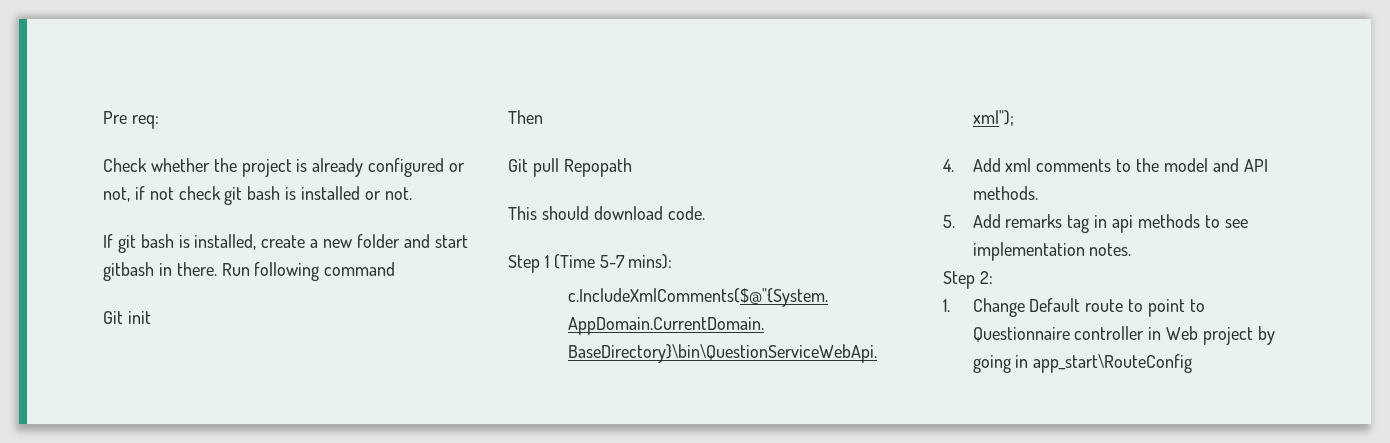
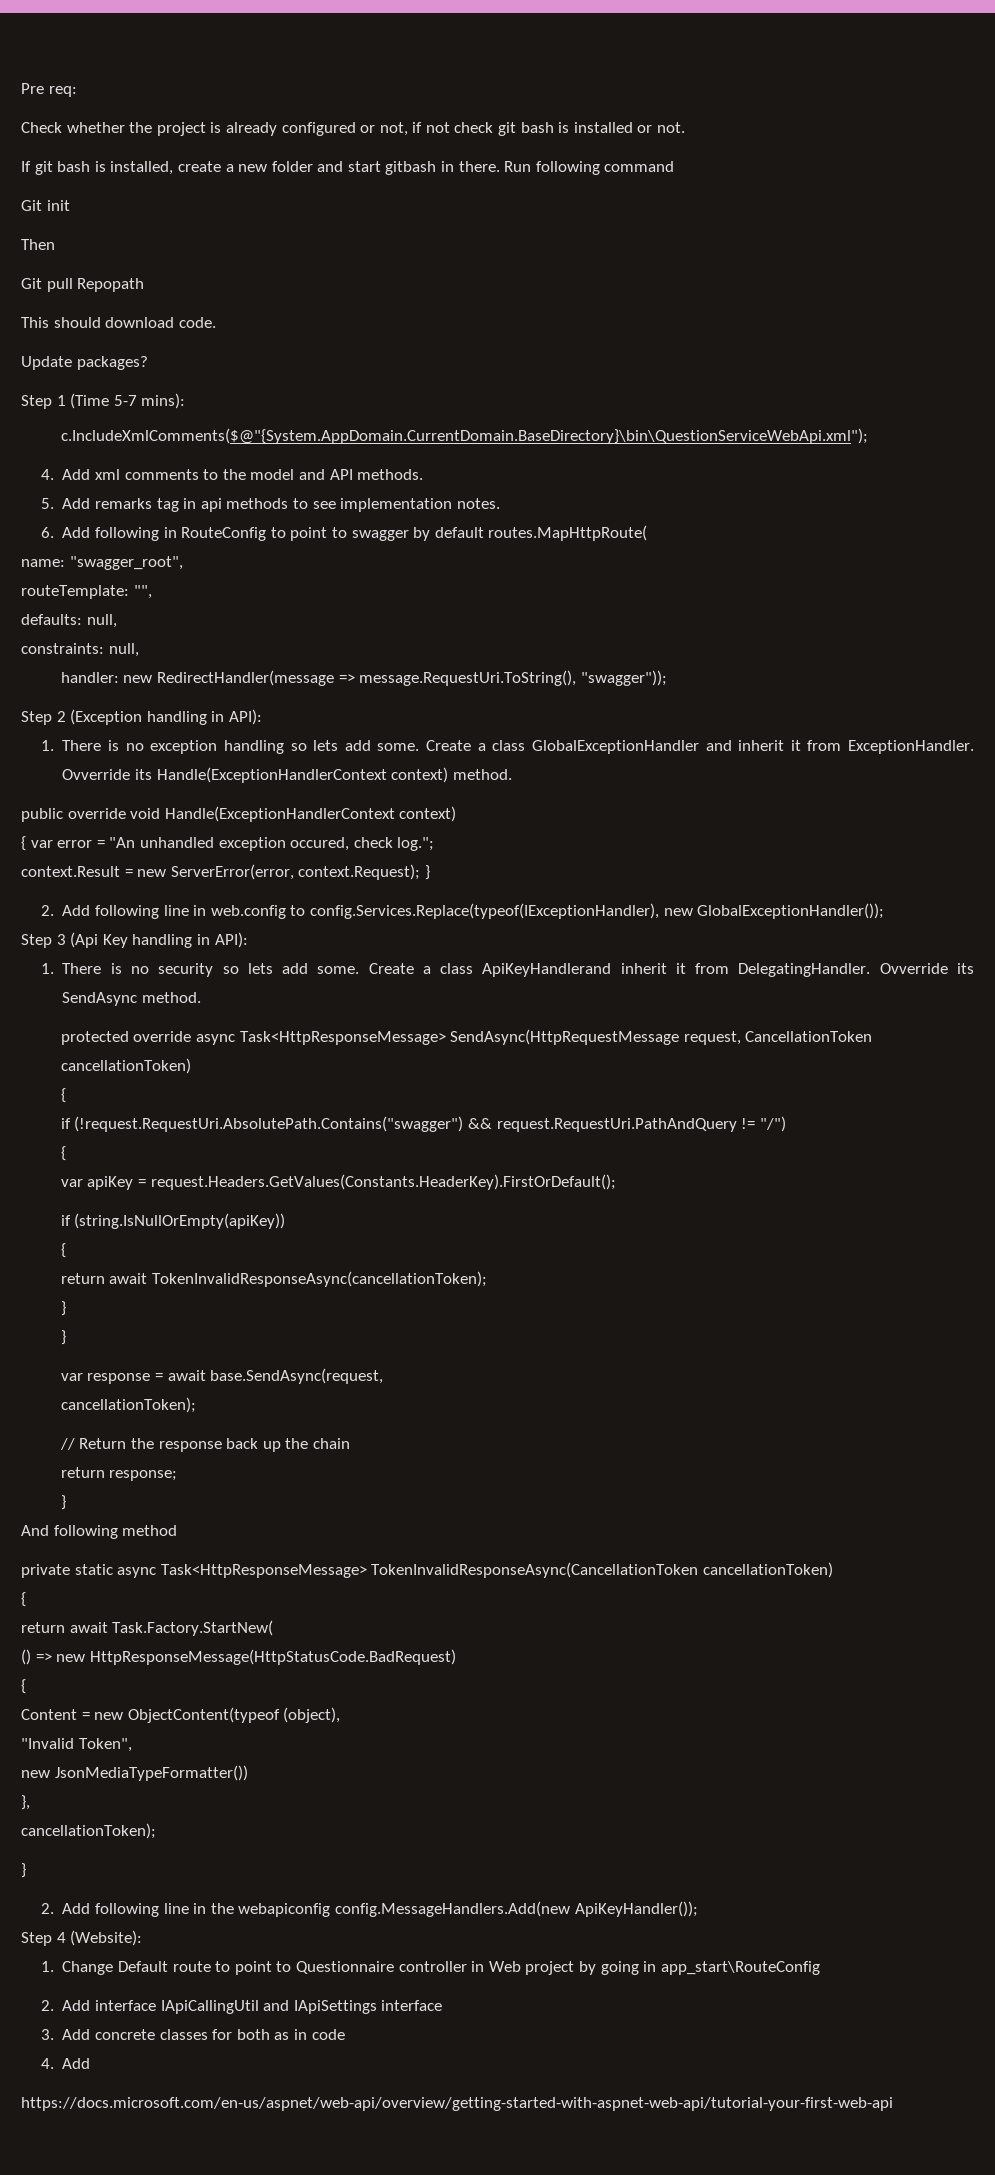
+ Update packages?
- Step 2:
+ 6. Add following in RouteConfig to point to swagger by default routes.MapHttpRoute(
+ name: "swagger_root",
+ routeTemplate: "",
+ defaults: null,
+ constraints: null,
+ handler: new RedirectHandler(message => message.RequestUri.ToString(), "swagger"));
+ Step 2 (Exception handling in API):
+ 1. There is no exception handling so lets add some. Create a class GlobalExceptionHandler and inherit it from ExceptionHandler. Ovverride its Handle(ExceptionHandlerContext context) method.
+ public override void Handle(ExceptionHandlerContext context)
+ { var error = "An unhandled exception occured, check log.";
+ context.Result = new ServerError(error, context.Request); }
+ 2. Add following line in web.config to config.Services.Replace(typeof(IExceptionHandler), new GlobalExceptionHandler());
+ Step 3 (Api Key handling in API):
+ 1. There is no security so lets add some. Create a class ApiKeyHandlerand inherit it from DelegatingHandler. Ovverride its SendAsync method.
+ protected override async Task<HttpResponseMessage> SendAsync(HttpRequestMessage request, CancellationToken cancellationToken)
+ {
+ if (!request.RequestUri.AbsolutePath.Contains("swagger") && request.RequestUri.PathAndQuery != "/")
+ {
+ var apiKey = request.Headers.GetValues(Constants.HeaderKey).FirstOrDefault();
+ if (string.IsNullOrEmpty(apiKey))
+ {
+ return await TokenInvalidResponseAsync(cancellationToken);
+ }
+ }
+ var response = await base.SendAsync(request,
+ cancellationToken);
+ // Return the response back up the chain
+ return response;
+ }
+ And following method
+ private static async Task<HttpResponseMessage> TokenInvalidResponseAsync(CancellationToken cancellationToken)
+ {
+ return await Task.Factory.StartNew(
+ () => new HttpResponseMessage(HttpStatusCode.BadRequest)
+ {
+ Content = new ObjectContent(typeof (object),
+ "Invalid Token",
+ new JsonMediaTypeFormatter())
+ },
+ cancellationToken);
+ }
+ 2. Add following line in the webapiconfig config.MessageHandlers.Add(new ApiKeyHandler());
+ Step 4 (Website):
+ 2. Add interface IApiCallingUtil and IApiSettings interface
+ 3. Add concrete classes for both as in code
+ 4. Add
+ https://docs.microsoft.com/en-us/aspnet/web-api/overview/getting-started-with-aspnet-web-api/tutorial-your-first-web-api

